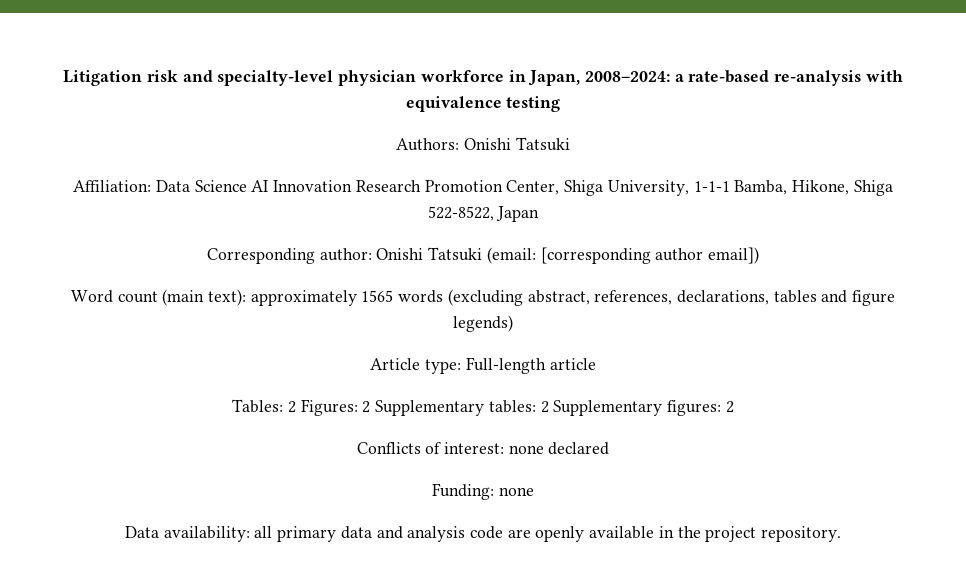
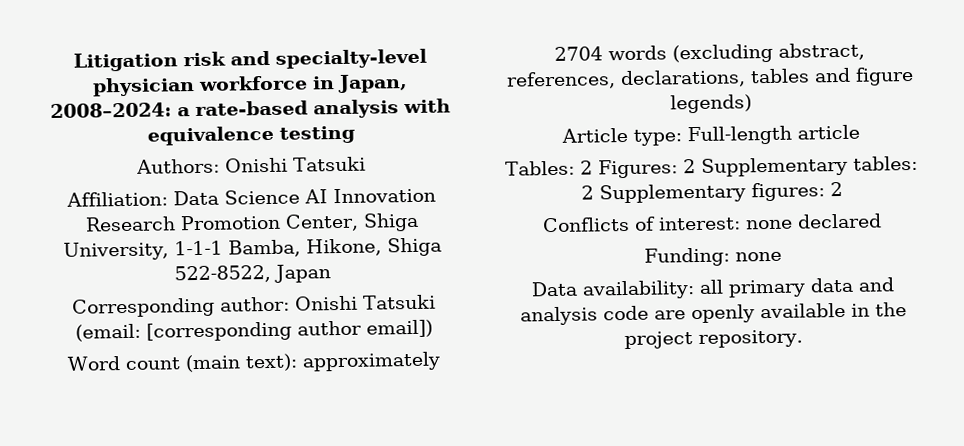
- Litigation risk and specialty-level physician workforce in Japan, 2008–2024: a rate-based re-analysis with equivalence testing
+ Litigation risk and specialty-level physician workforce in Japan, 2008–2024: a rate-based analysis with equivalence testing
- Word count (main text): approximately 1565 words (excluding abstract, references, declarations, tables and figure legends)
+ Word count (main text): approximately 2704 words (excluding abstract, references, declarations, tables and figure legends)

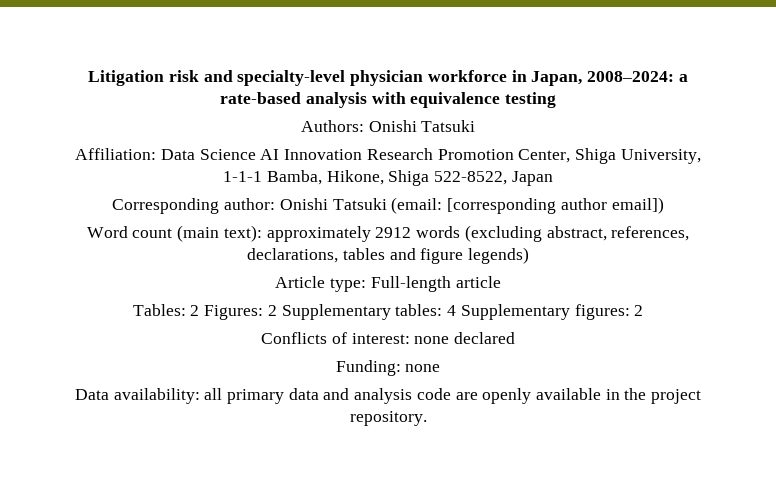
- Word count (main text): approximately 2704 words (excluding abstract, references, declarations, tables and figure legends)
+ Word count (main text): approximately 2912 words (excluding abstract, references, declarations, tables and figure legends)
- Tables: 2 Figures: 2 Supplementary tables: 2 Supplementary figures: 2
+ Tables: 2 Figures: 2 Supplementary tables: 4 Supplementary figures: 2

